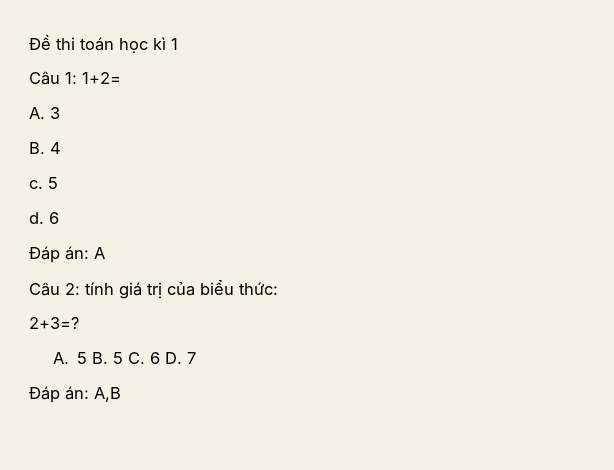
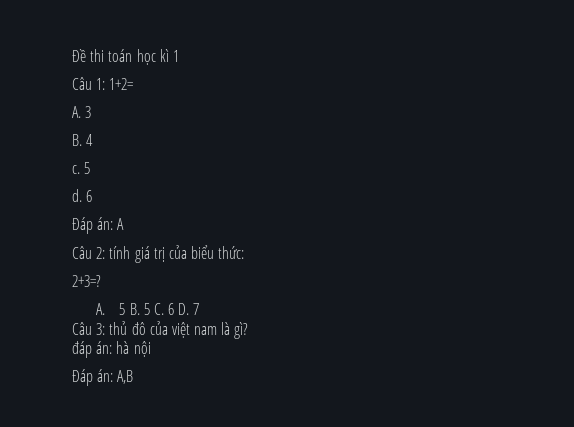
+ Câu 3: thủ đô của việt nam là gì?
+ đáp án: hà nội

